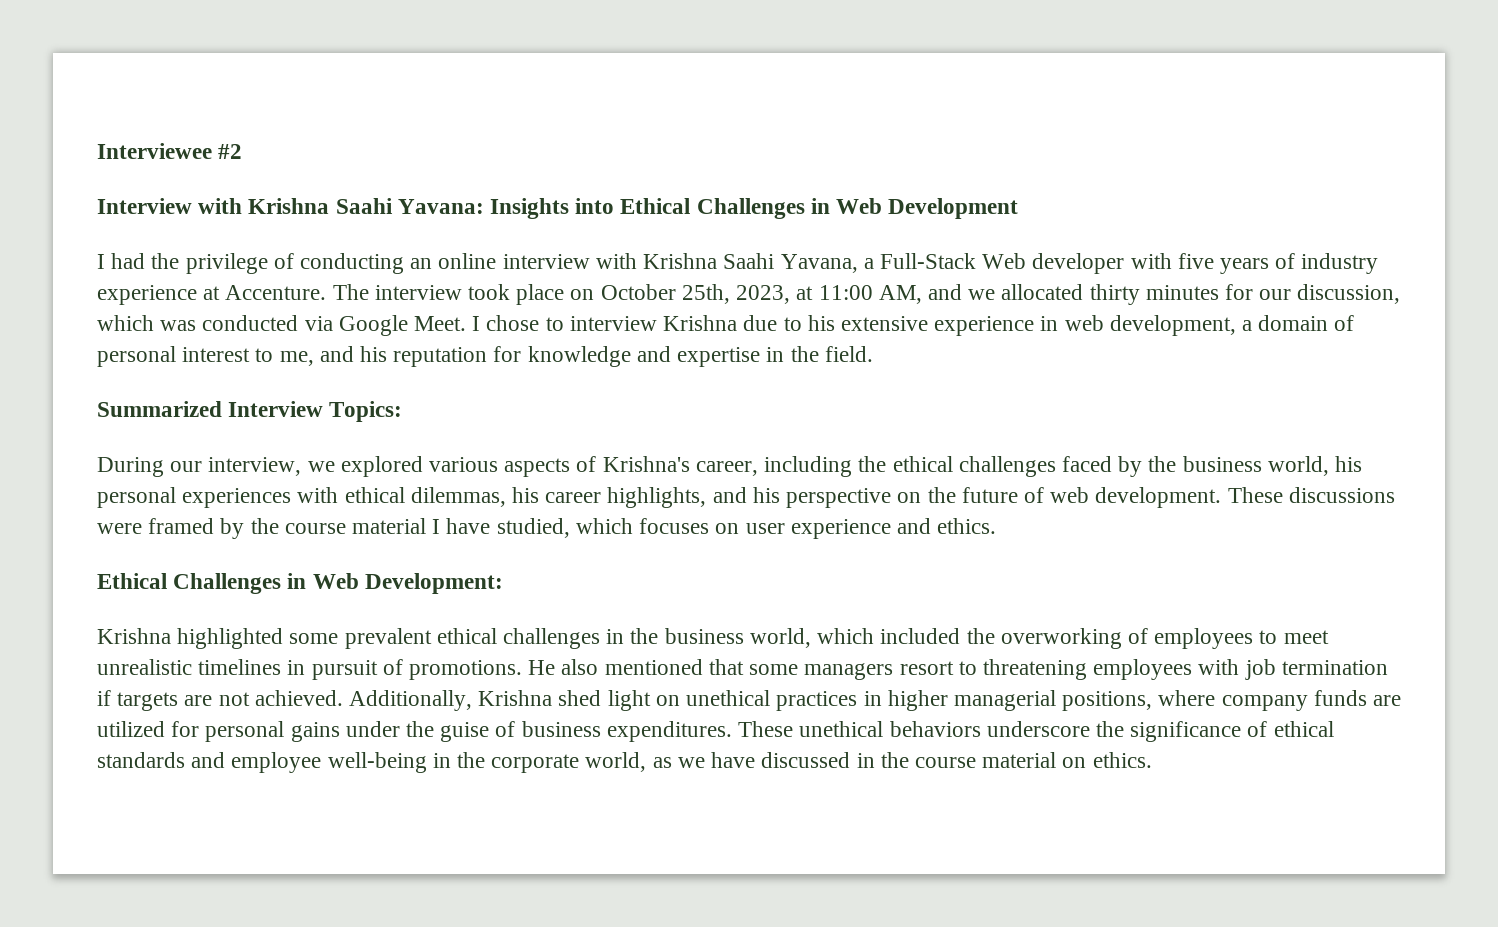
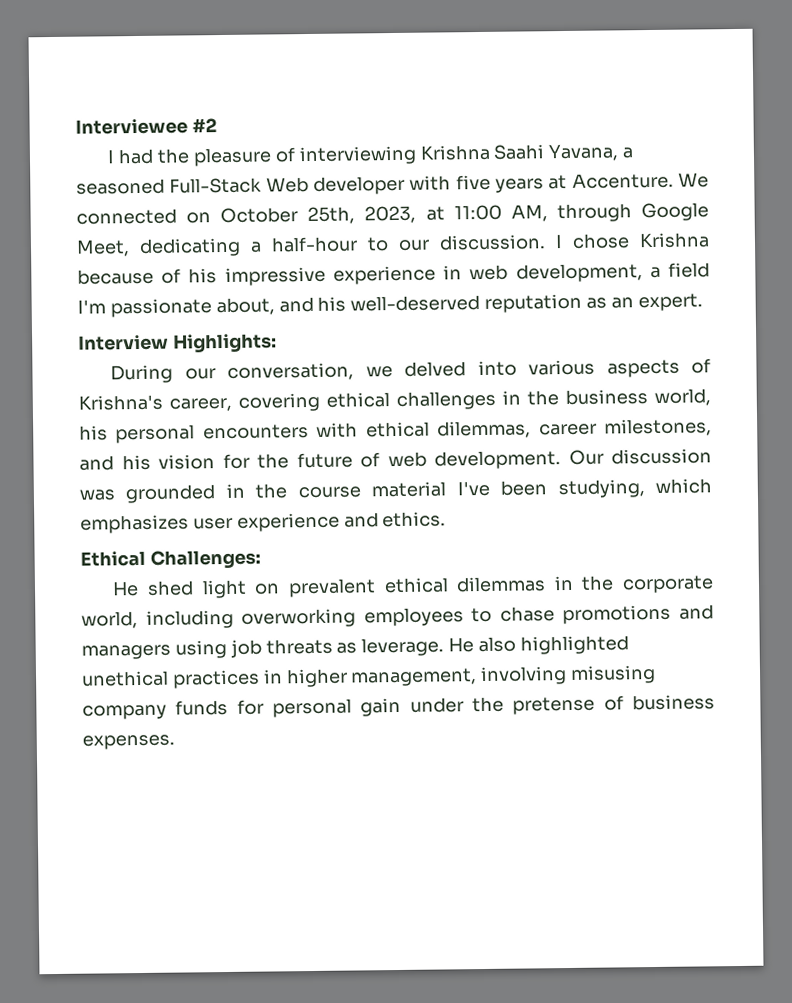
- Interview with Krishna Saahi Yavana: Insights into Ethical Challenges in Web Development
- I had the privilege of conducting an online interview with Krishna Saahi Yavana, a Full-Stack Web developer with five years of industry experience at Accenture. The interview took place on October 25th, 2023, at 11:00 AM, and we allocated thirty minutes for our discussion, which was conducted via Google Meet. I chose to interview Krishna due to his extensive experience in web development, a domain of personal interest to me, and his reputation for knowledge and expertise in the field.
- Summarized Interview Topics:
- During our interview, we explored various aspects of Krishna's career, including the ethical challenges faced by the business world, his personal experiences with ethical dilemmas, his career highlights, and his perspective on the future of web development.
+ I had the pleasure of interviewing Krishna Saahi Yavana, a seasoned Full-Stack Web developer with five years at Accenture. We connected on October 25th, 2023, at 11:00 AM, through Google Meet, dedicating a half-hour to our discussion. I chose Krishna because of his impressive experience in web development, a field I'm passionate about, and his well-deserved reputation as an expert.
+ Interview Highlights:
+ During our conversation, we delved into various aspects of Krishna's career, covering ethical challenges in the business world, his personal encounters with ethical dilemmas, career milestones, and his vision for the future of web development.
- These discussions were framed by the course material I have studied, which focuses on user experience and ethics.
+ Our discussion was grounded in the course material I've been studying, which emphasizes user experience and ethics.
- Ethical Challenges in Web Development:
- Krishna highlighted some prevalent ethical challenges in the business world, which included the overworking of employees to meet unrealistic timelines in pursuit of promotions. He also mentioned that some managers resort to threatening employees with job termination if targets are not achieved. Additionally, Krishna shed light on unethical practices in higher managerial positions, where company funds are utilized for personal gains under the guise of business expenditures. These unethical behaviors underscore the significance of ethical standards and employee well-being in the corporate world, as we have discussed in the course material on ethics.
+ Ethical Challenges:
+ He shed light on prevalent ethical dilemmas in the corporate world, including overworking employees to chase promotions and managers using job threats as leverage. He also highlighted unethical practices in higher management, involving misusing company funds for personal gain under the pretense of business expenses.

